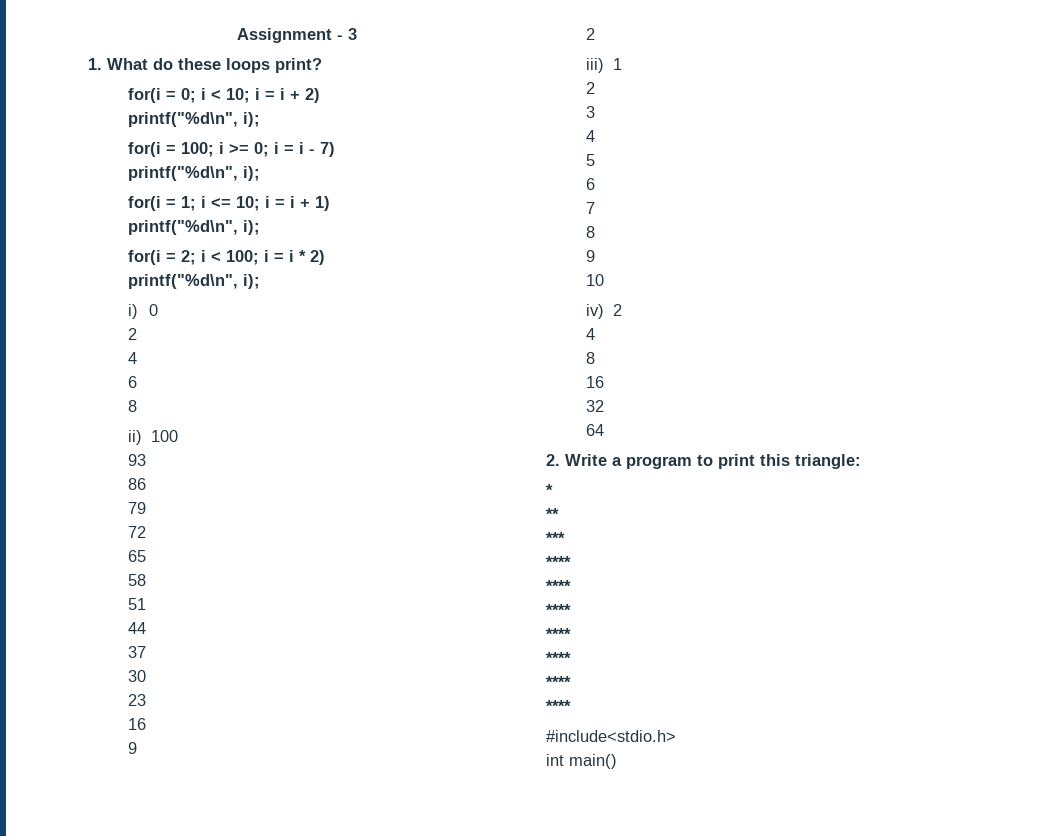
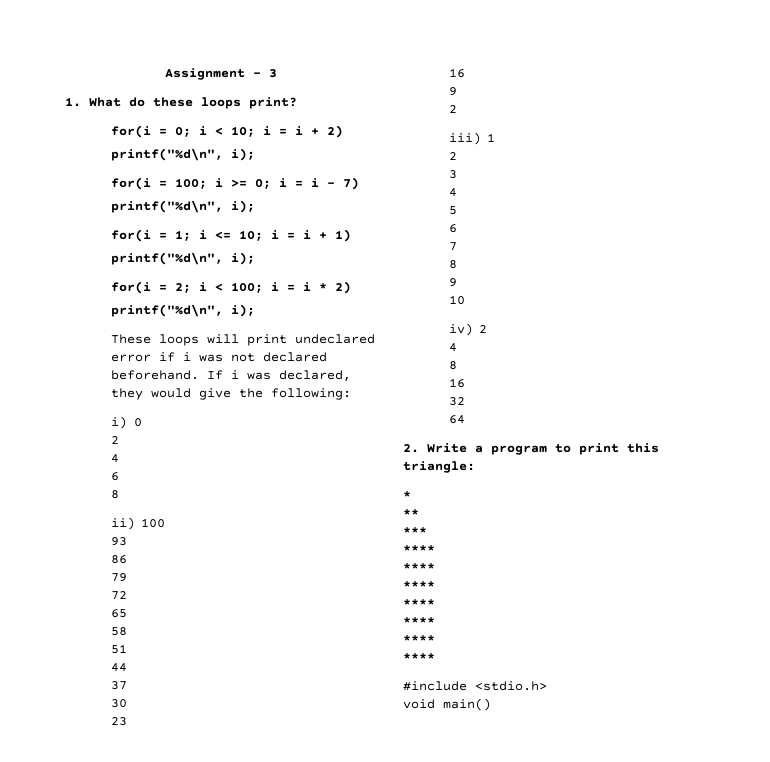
+ These loops will print undeclared error if i was not declared beforehand. If i was declared, they would give the following:
- #include<stdio.h>
- int main()
+ #include <stdio.h>
+ void main()

